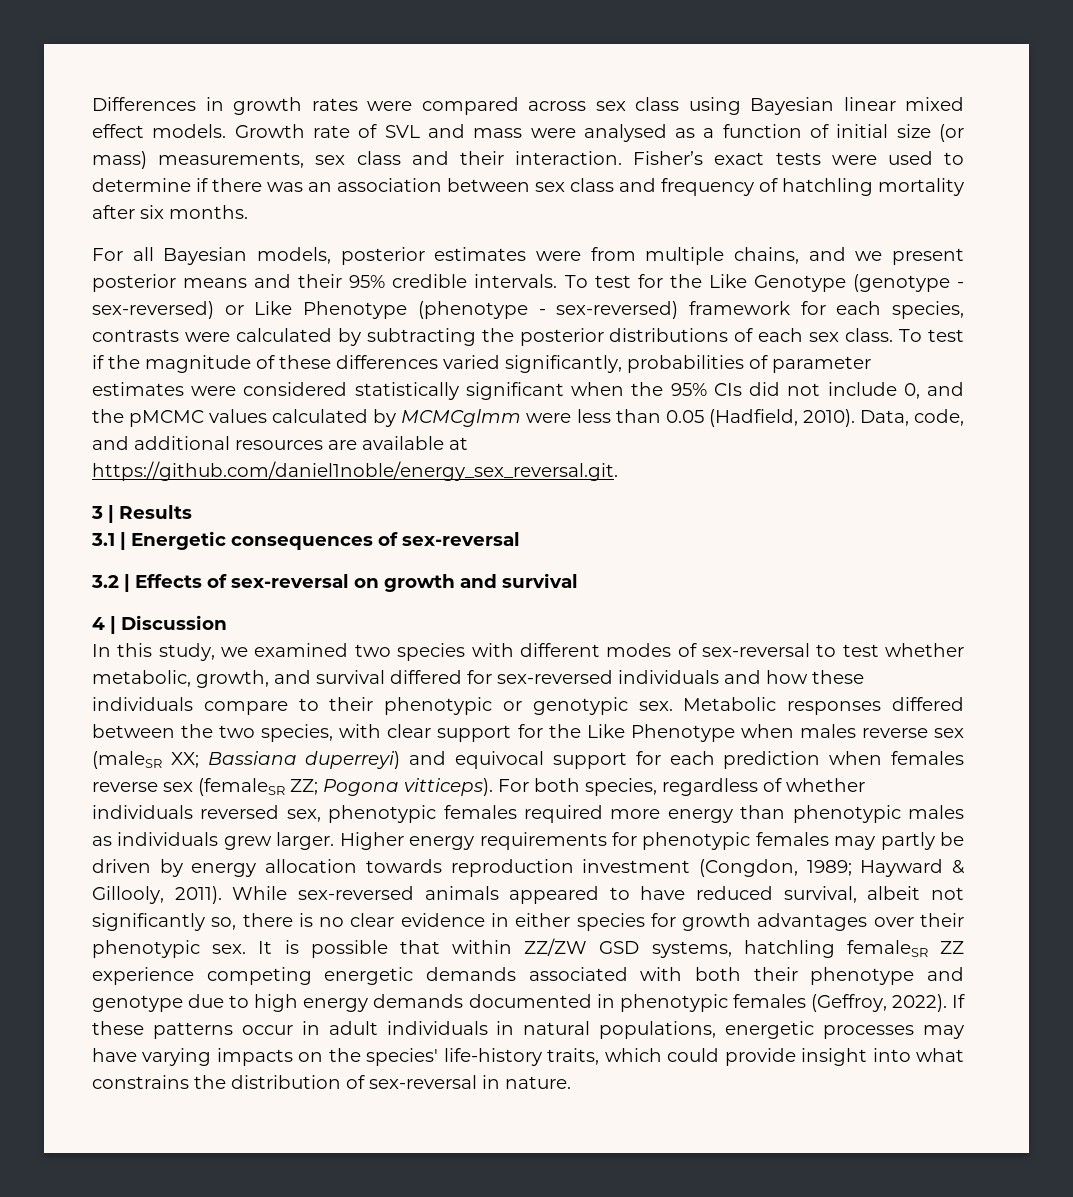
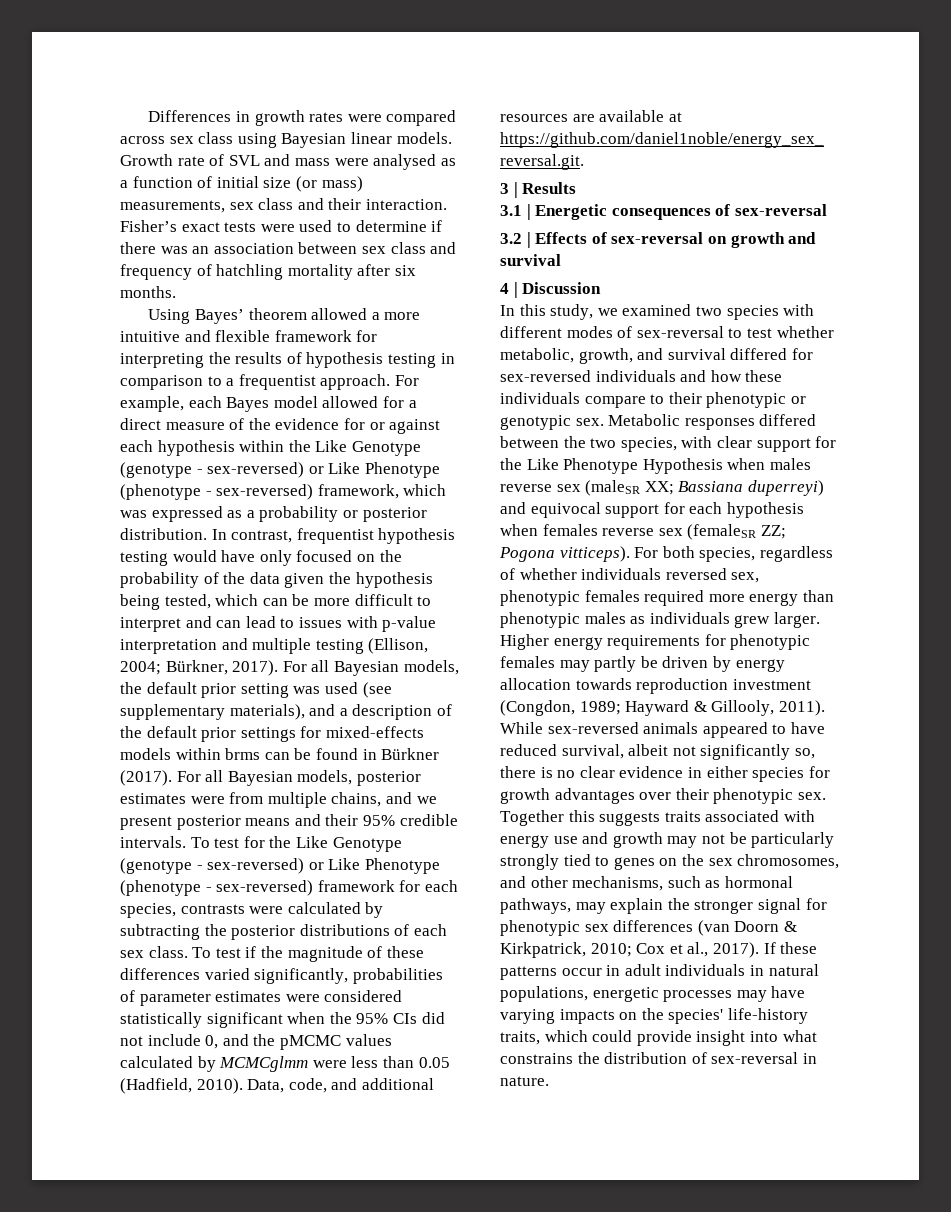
- Differences in growth rates were compared across sex class using Bayesian linear mixed effect models.
+ Differences in growth rates were compared across sex class using Bayesian linear models.
+ Using Bayes’ theorem allowed a more intuitive and flexible framework for interpreting the results of hypothesis testing in comparison to a frequentist approach. For example, each Bayes model allowed for a direct measure of the evidence for or against each hypothesis within the Like Genotype (genotype - sex-reversed) or Like Phenotype (phenotype - sex-reversed) framework, which was expressed as a probability or posterior distribution. In contrast, frequentist hypothesis testing would have only focused on the probability of the data given the hypothesis being tested, which can be more difficult to interpret and can lead to issues with p-value interpretation and multiple testing (Ellison, 2004; Bürkner, 2017). For all Bayesian models, the default prior setting was used (see supplementary materials), and a description of the default prior settings for mixed-effects models within brms can be found in Bürkner (2017).
- Metabolic responses differed between the two species, with clear support for the Like Phenotype when males reverse sex (maleSR XX; Bassiana duperreyi) and equivocal support for each prediction when females reverse sex (femaleSR ZZ; Pogona vitticeps).
+ Metabolic responses differed between the two species, with clear support for the Like Phenotype Hypothesis when males reverse sex (maleSR XX; Bassiana duperreyi) and equivocal support for each hypothesis when females reverse sex (femaleSR ZZ; Pogona vitticeps).
- It is possible that within ZZ/ZW GSD systems, hatchling femaleSR ZZ experience competing energetic demands associated with both their phenotype and genotype due to high energy demands documented in phenotypic females (Geffroy, 2022).
+ Together this suggests traits associated with energy use and growth may not be particularly strongly tied to genes on the sex chromosomes, and other mechanisms, such as hormonal pathways, may explain the stronger signal for phenotypic sex differences (van Doorn & Kirkpatrick, 2010; Cox et al., 2017).

